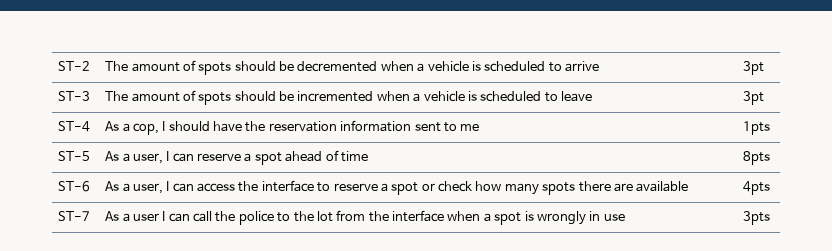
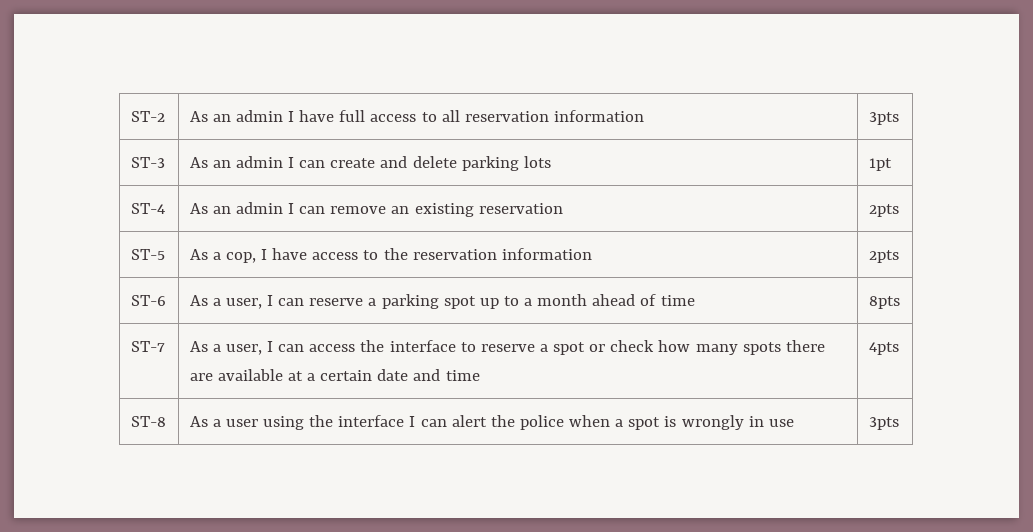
- ST-2 | The amount of spots should be decremented when a vehicle is scheduled to arrive | 3pt
- ST-3 | The amount of spots should be incremented when a vehicle is scheduled to leave | 3pt
- ST-4 | As a cop, I should have the reservation information sent to me | 1pts
- ST-5 | As a user, I can reserve a spot ahead of time | 8pts
+ ST-2 | As an admin I have full access to all reservation information | 3pts
+ ST-3 | As an admin I can create and delete parking lots | 1pt
+ ST-4 | As an admin I can remove an existing reservation | 2pts
+ ST-5 | As a cop, I have access to the reservation information | 2pts
+ ST-6 | As a user, I can reserve a parking spot up to a month ahead of time | 8pts
- ST-6 | As a user, I can access the interface to reserve a spot or check how many spots there are available | 4pts
+ ST-7 | As a user, I can access the interface to reserve a spot or check how many spots there are available at a certain date and time | 4pts
- ST-7 | As a user I can call the police to the lot from the interface when a spot is wrongly in use | 3pts
+ ST-8 | As a user using the interface I can alert the police when a spot is wrongly in use | 3pts

